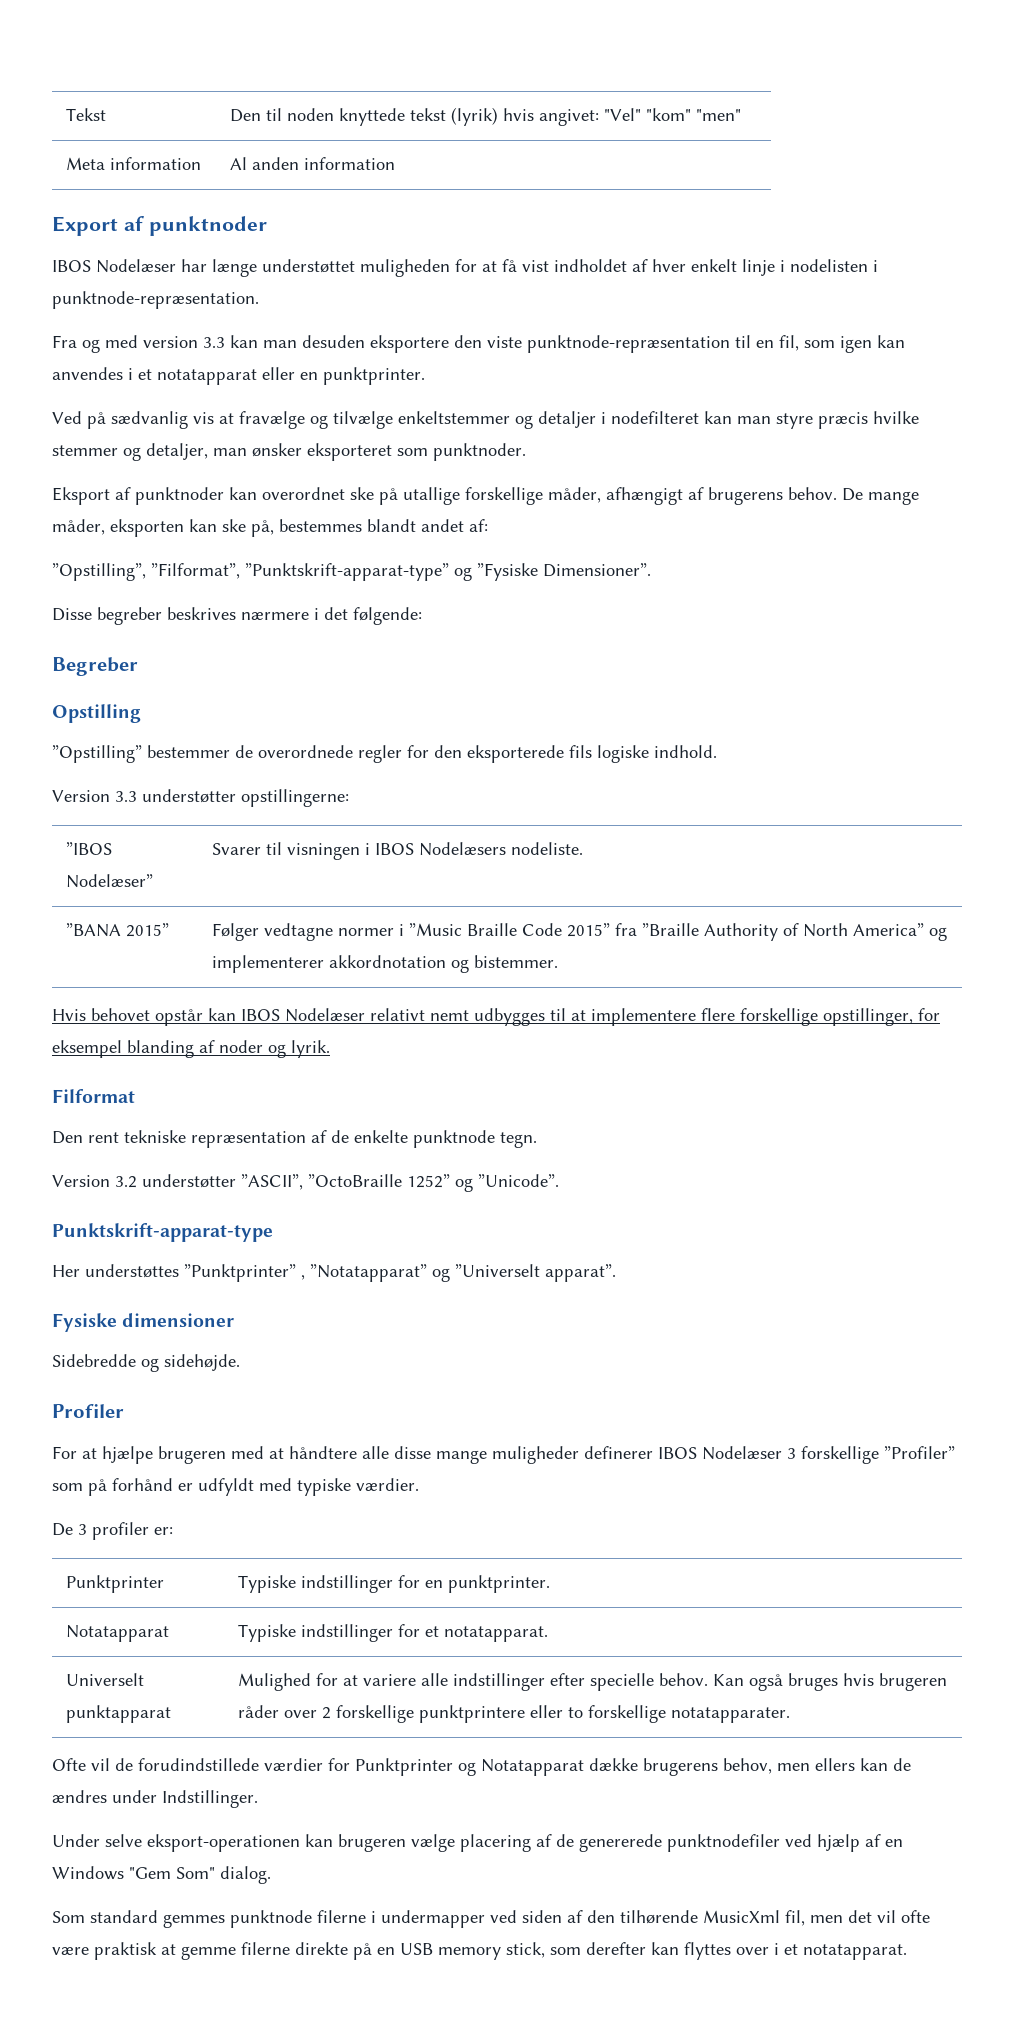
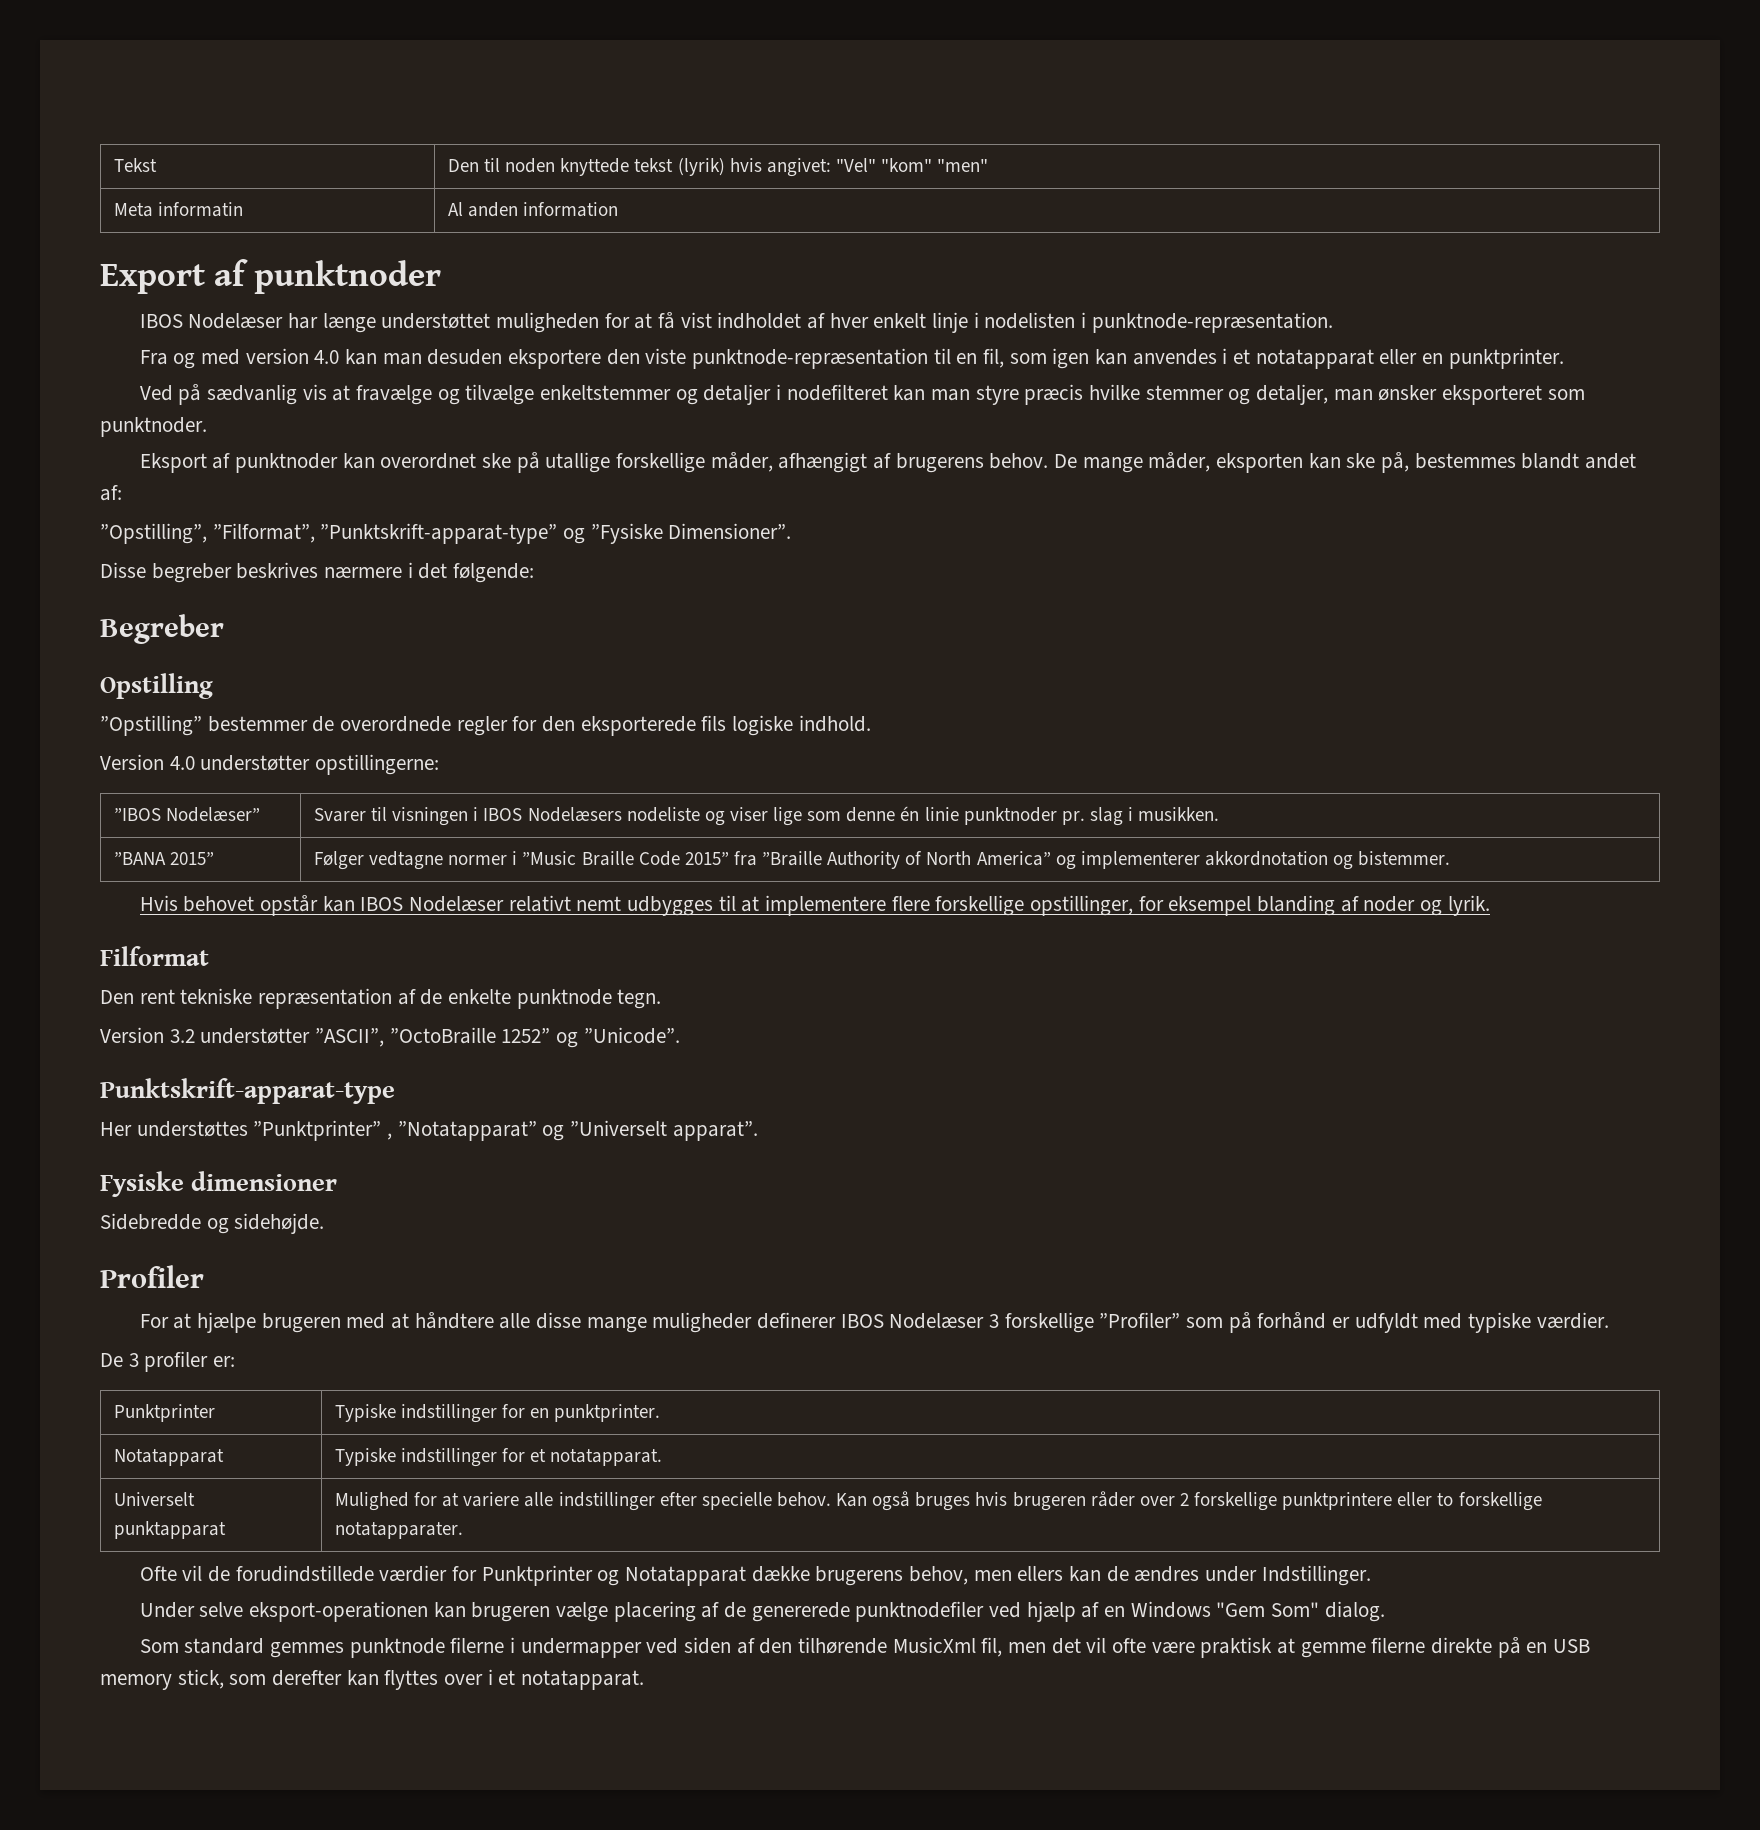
- Meta information | Al anden information
+ Meta informatin | Al anden information
- Fra og med version 3.3 kan man desuden eksportere den viste punktnode-repræsentation til en fil, som igen kan anvendes i et notatapparat eller en punktprinter.
+ Fra og med version 4.0 kan man desuden eksportere den viste punktnode-repræsentation til en fil, som igen kan anvendes i et notatapparat eller en punktprinter.
- Version 3.3 understøtter opstillingerne:
+ Version 4.0 understøtter opstillingerne:
- ”IBOS Nodelæser” | Svarer til visningen i IBOS Nodelæsers nodeliste.
+ ”IBOS Nodelæser” | Svarer til visningen i IBOS Nodelæsers nodeliste og viser lige som denne én linie punktnoder pr. slag i musikken.

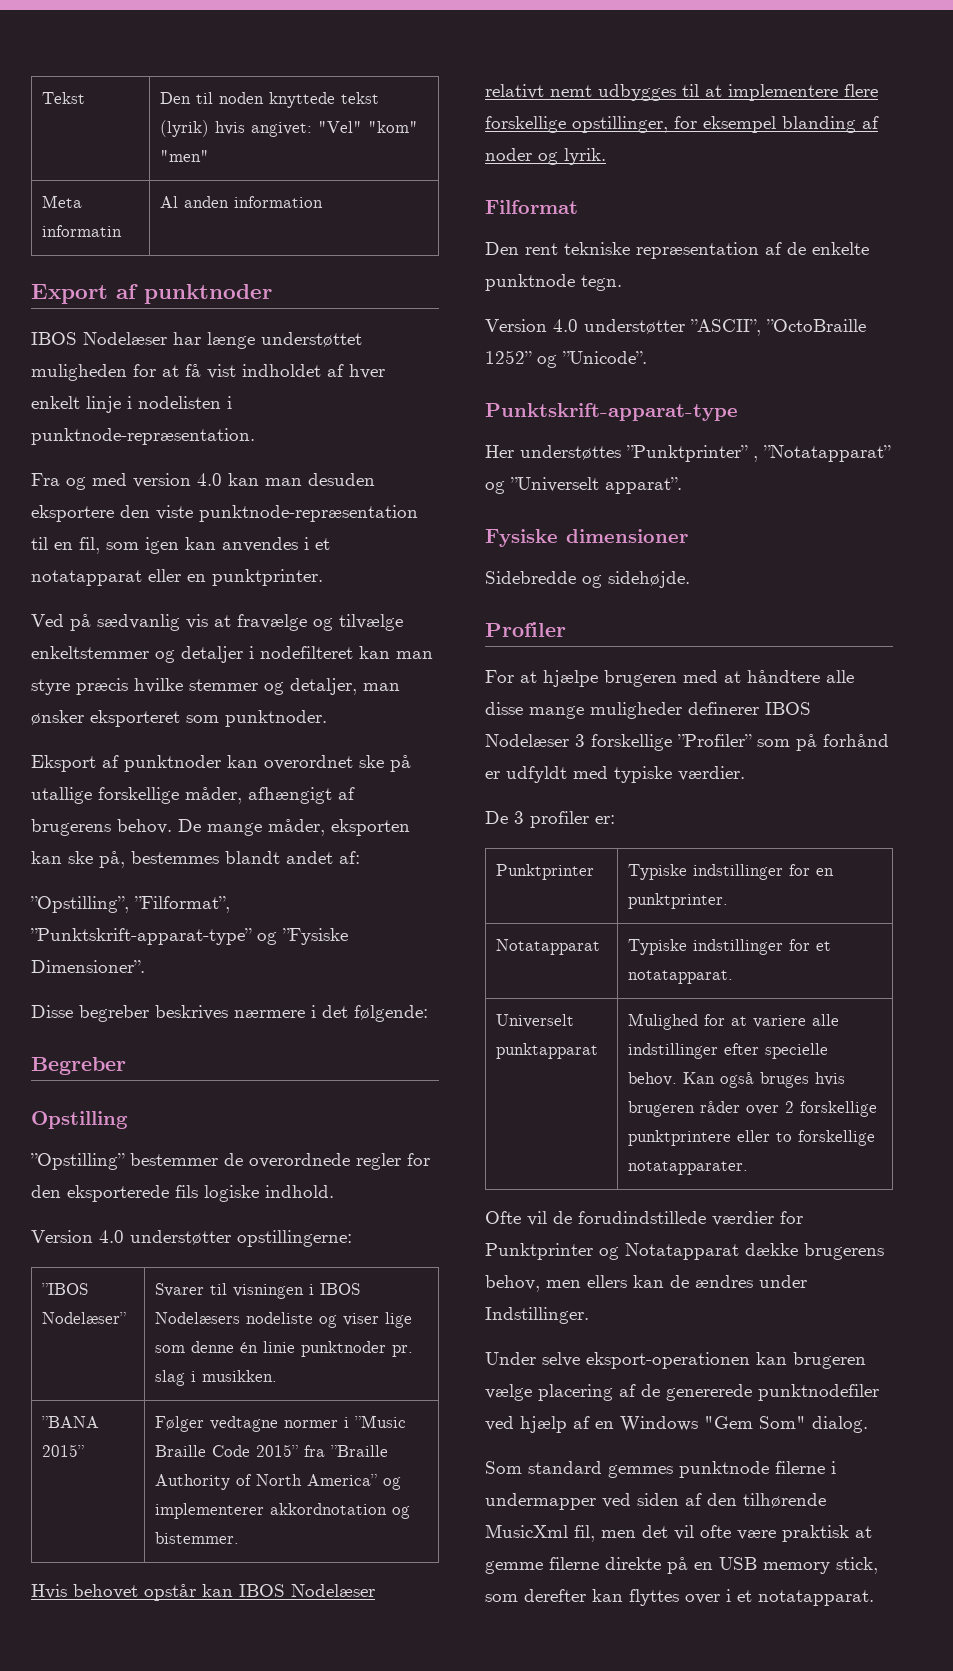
- Version 3.2 understøtter ”ASCII”, ”OctoBraille 1252” og ”Unicode”.
+ Version 4.0 understøtter ”ASCII”, ”OctoBraille 1252” og ”Unicode”.

